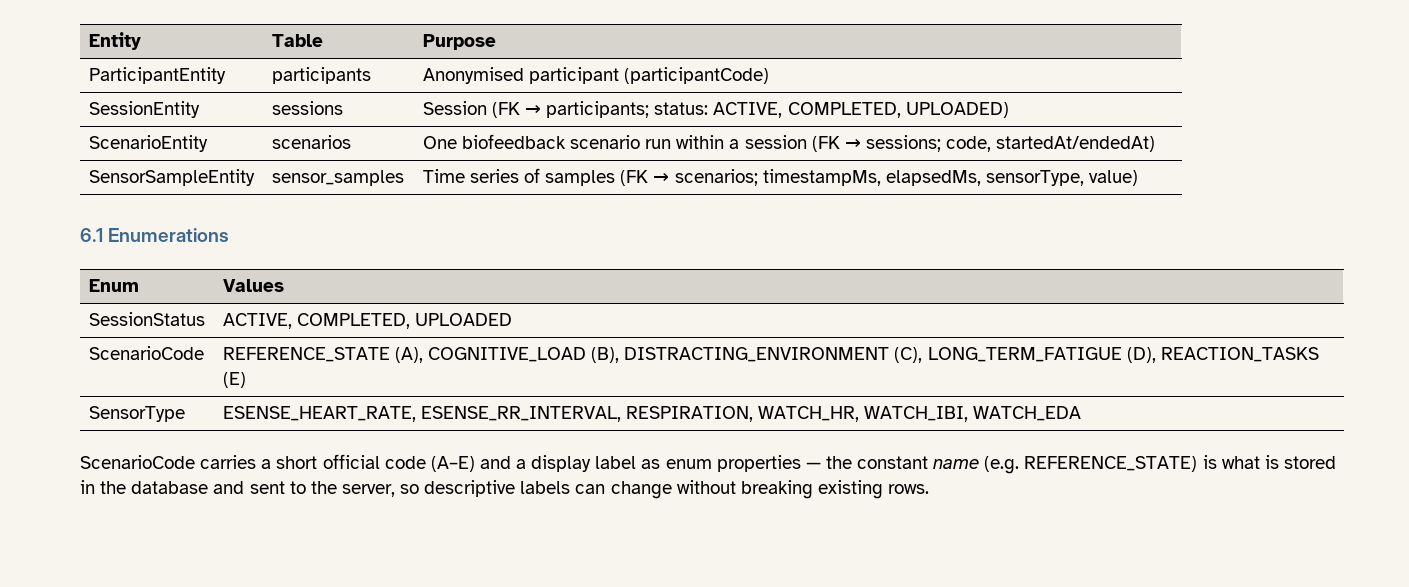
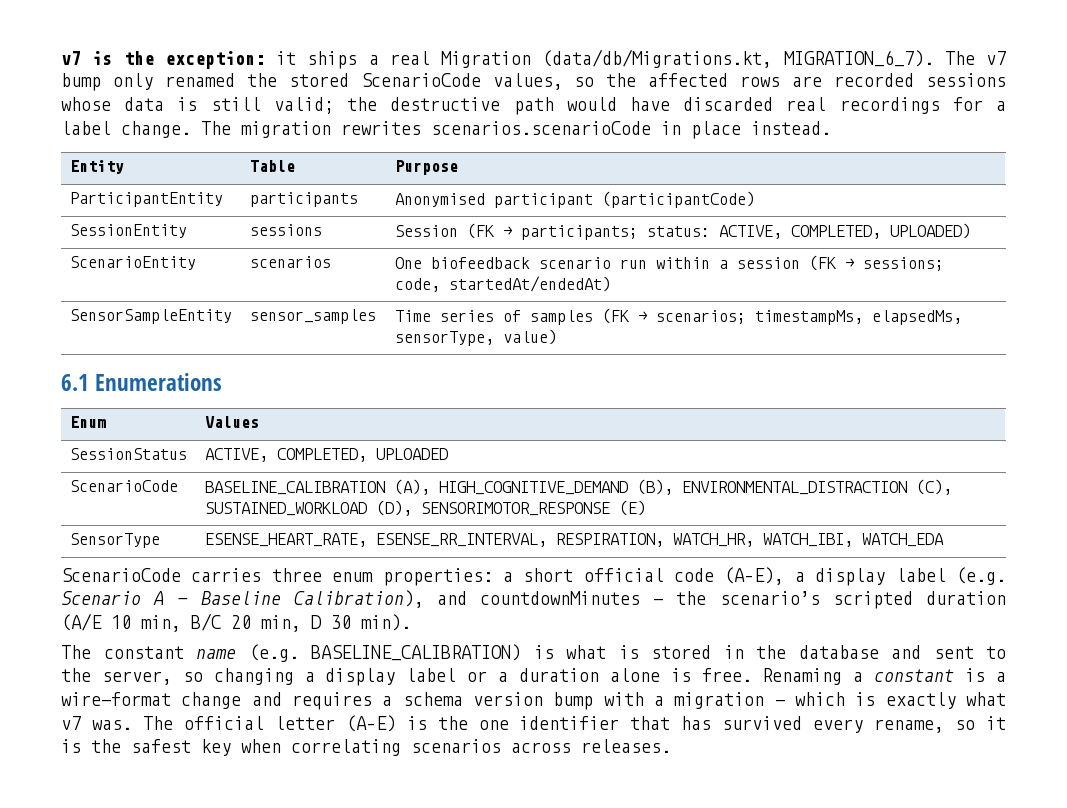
+ v7 is the exception: it ships a real Migration (data/db/Migrations.kt, MIGRATION_6_7). The v7 bump only renamed the stored ScenarioCode values, so the affected rows are recorded sessions whose data is still valid; the destructive path would have discarded real recordings for a label change. The migration rewrites scenarios.scenarioCode in place instead.
- ScenarioCode | REFERENCE_STATE (A), COGNITIVE_LOAD (B), DISTRACTING_ENVIRONMENT (C), LONG_TERM_FATIGUE (D), REACTION_TASKS (E)
+ ScenarioCode | BASELINE_CALIBRATION (A), HIGH_COGNITIVE_DEMAND (B), ENVIRONMENTAL_DISTRACTION (C), SUSTAINED_WORKLOAD (D), SENSORIMOTOR_RESPONSE (E)
- ScenarioCode carries a short official code (A–E) and a display label as enum properties — the constant name (e.g. REFERENCE_STATE) is what is stored in the database and sent to the server, so descriptive labels can change without breaking existing rows.
+ ScenarioCode carries three enum properties: a short official code (A–E), a display label (e.g. Scenario A – Baseline Calibration), and countdownMinutes — the scenario’s scripted duration (A/E 10 min, B/C 20 min, D 30 min).
+ The constant name (e.g. BASELINE_CALIBRATION) is what is stored in the database and sent to the server, so changing a display label or a duration alone is free. Renaming a constant is a wire-format change and requires a schema version bump with a migration — which is exactly what v7 was. The official letter (A–E) is the one identifier that has survived every rename, so it is the safest key when correlating scenarios across releases.

